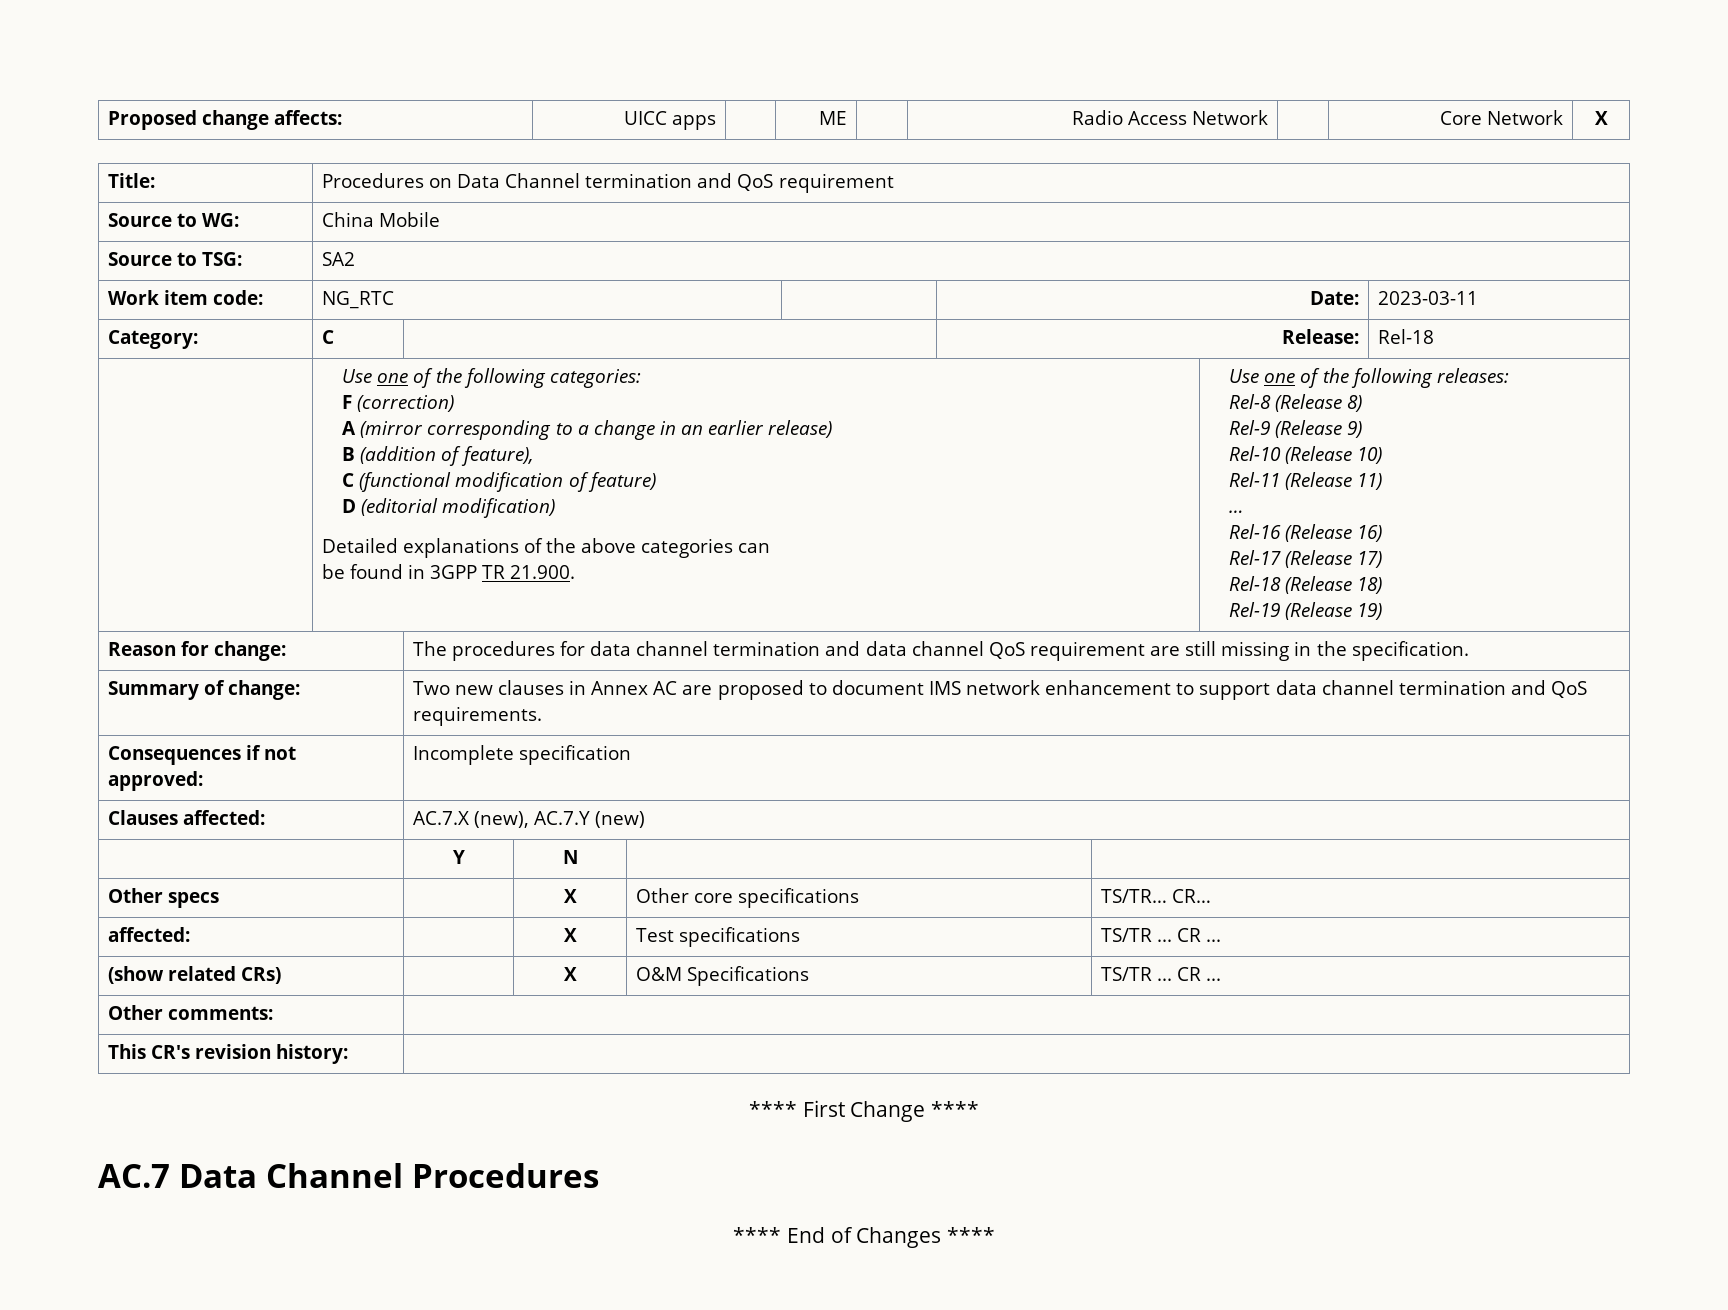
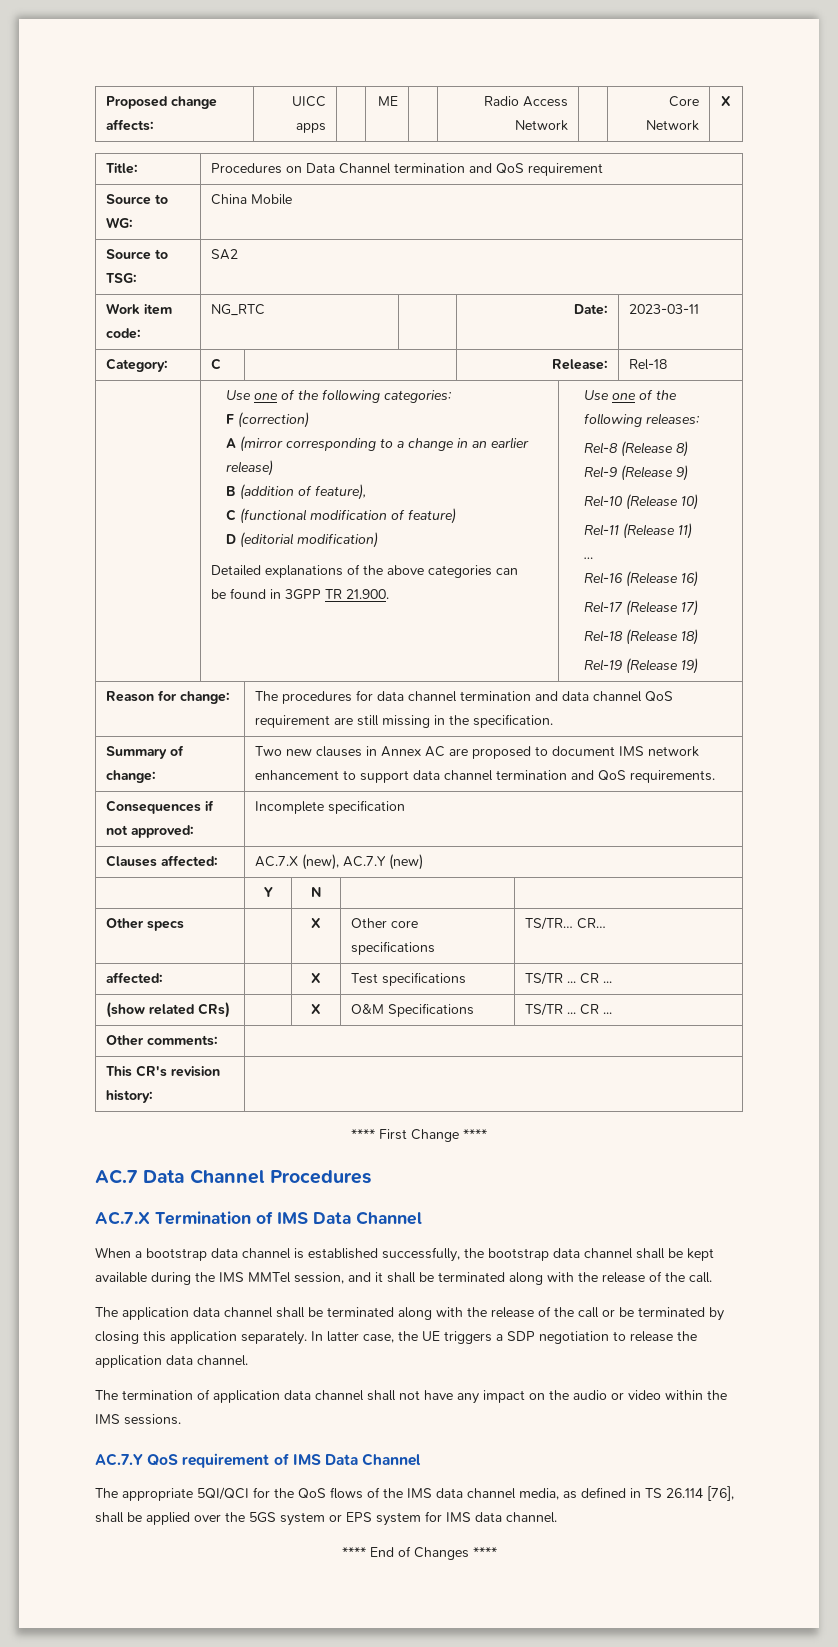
+ AC.7.X Termination of IMS Data Channel
+ When a bootstrap data channel is established successfully, the bootstrap data channel shall be kept available during the IMS MMTel session, and it shall be terminated along with the release of the call.
+ The application data channel shall be terminated along with the release of the call or be terminated by closing this application separately. In latter case, the UE triggers a SDP negotiation to release the application data channel.
+ The termination of application data channel shall not have any impact on the audio or video within the IMS sessions.
+ AC.7.Y QoS requirement of IMS Data Channel
+ The appropriate 5QI/QCI for the QoS flows of the IMS data channel media, as defined in TS 26.114 [76], shall be applied over the 5GS system or EPS system for IMS data channel.

